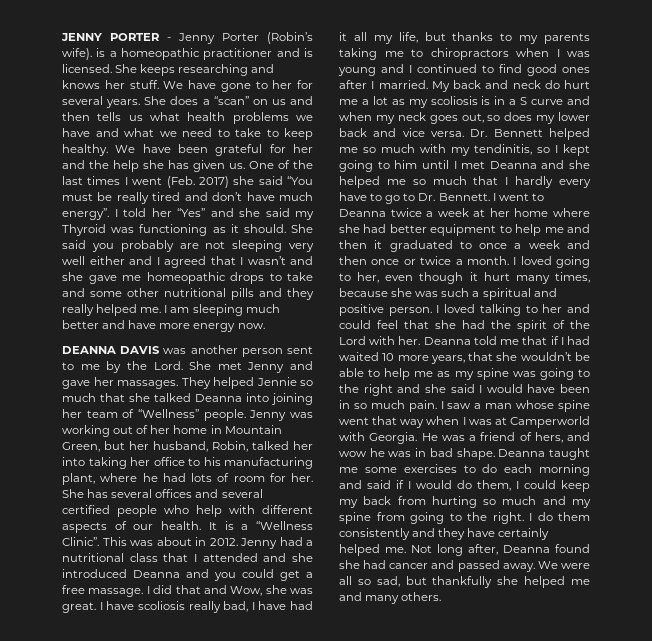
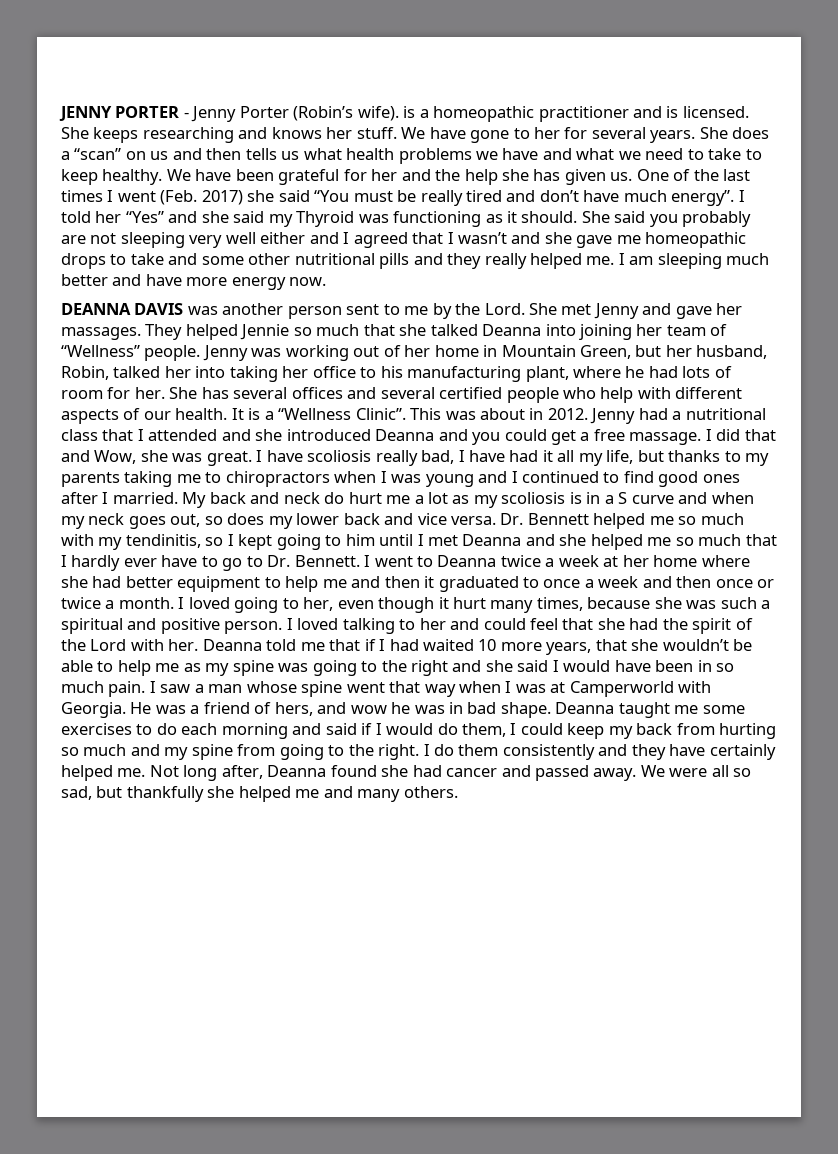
- Dr. Bennett helped me so much with my tendinitis, so I kept going to him until I met Deanna and she helped me so much that I hardly every have to go to Dr. Bennett.
+ Dr. Bennett helped me so much with my tendinitis, so I kept going to him until I met Deanna and she helped me so much that I hardly ever have to go to Dr. Bennett.

